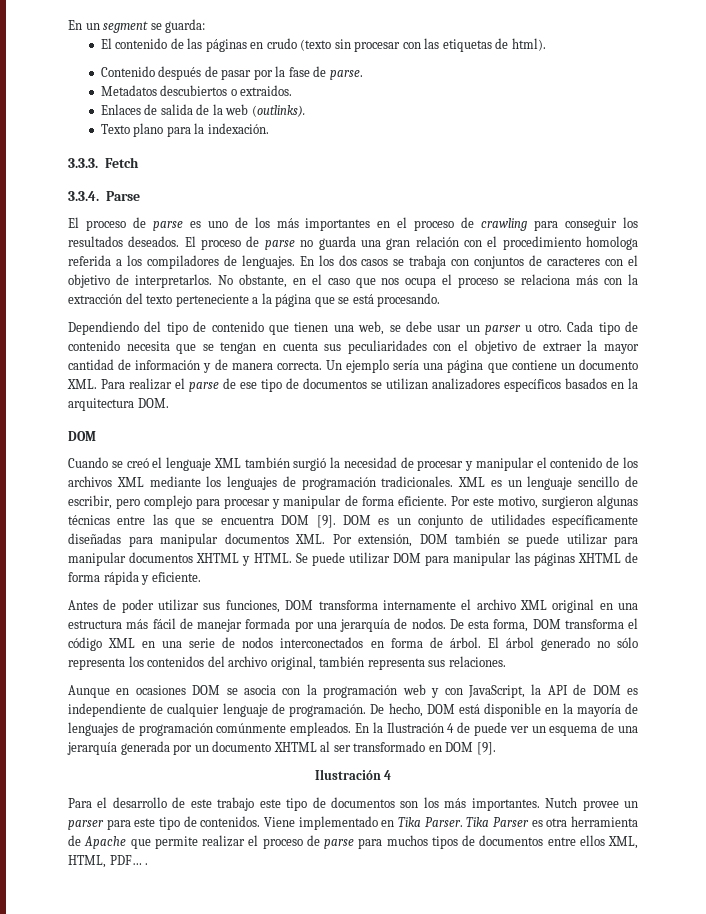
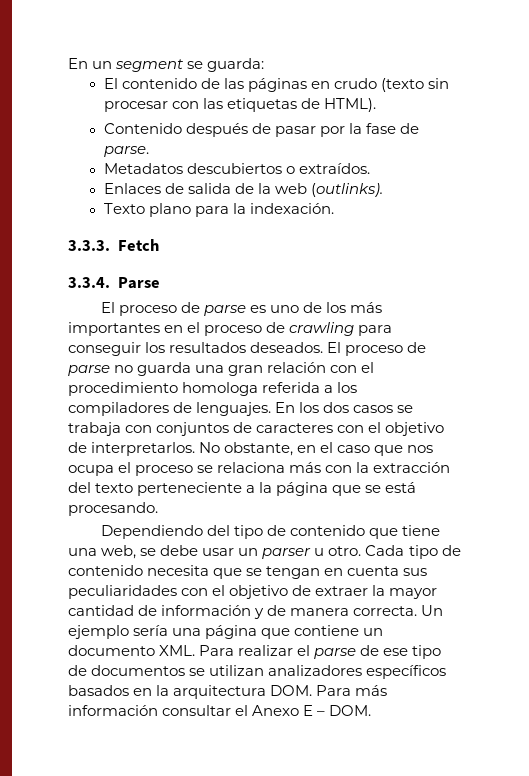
- El contenido de las páginas en crudo (texto sin procesar con las etiquetas de html).
+ El contenido de las páginas en crudo (texto sin procesar con las etiquetas de HTML).
- Metadatos descubiertos o extraidos.
+ Metadatos descubiertos o extraídos.
- Dependiendo del tipo de contenido que tienen una web, se debe usar un parser u otro.
+ Dependiendo del tipo de contenido que tiene una web, se debe usar un parser u otro.
- Un ejemplo sería una página que contiene un documento XML. Para realizar el parse de ese tipo de documentos se utilizan analizadores específicos basados en la arquitectura DOM.
- DOM
- Cuando se creó el lenguaje XML también surgió la necesidad de procesar y manipular el contenido de los archivos XML mediante los lenguajes de programación tradicionales. XML es un lenguaje sencillo de escribir, pero complejo para procesar y manipular de forma eficiente. Por este motivo, surgieron algunas técnicas entre las que se encuentra DOM [9]. DOM es un conjunto de utilidades específicamente diseñadas para manipular documentos XML. Por extensión, DOM también se puede utilizar para manipular documentos XHTML y HTML. Se puede utilizar DOM para manipular las páginas XHTML de forma rápida y eficiente.
- Antes de poder utilizar sus funciones, DOM transforma internamente el archivo XML original en una estructura más fácil de manejar formada por una jerarquía de nodos. De esta forma, DOM transforma el código XML en una serie de nodos interconectados en forma de árbol. El árbol generado no sólo representa los contenidos del archivo original, también representa sus relaciones.
- Aunque en ocasiones DOM se asocia con la programación web y con JavaScript, la API de DOM es independiente de cualquier lenguaje de programación. De hecho, DOM está disponible en la mayoría de lenguajes de programación comúnmente empleados. En la Ilustración 4 de puede ver un esquema de una jerarquía generada por un documento XHTML al ser transformado en DOM [9].
- Ilustración 4
- Para el desarrollo de este trabajo este tipo de documentos son los más importantes. Nutch provee un parser para este tipo de contenidos. Viene implementado en Tika Parser. Tika Parser es otra herramienta de Apache que permite realizar el proceso de parse para muchos tipos de documentos entre ellos XML, HTML, PDF… .
+ Un ejemplo sería una página que contiene un documento XML. Para realizar el parse de ese tipo de documentos se utilizan analizadores específicos basados en la arquitectura DOM. Para más información consultar el Anexo E – DOM.

